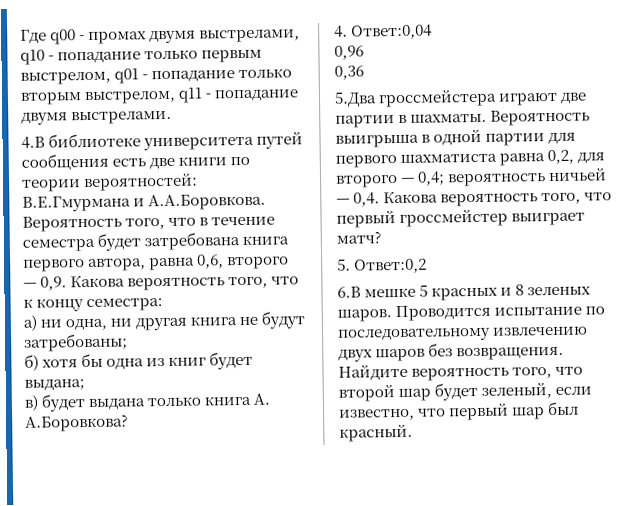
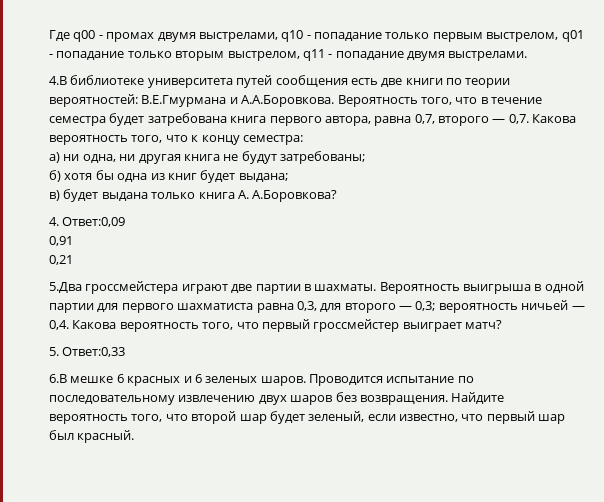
- 4.В библиотеке университета путей сообщения есть две книги по теории вероятностей: В.Е.Гмурмана и А.А.Боровкова. Вероятность того, что в течение семестра будет затребована книга первого автора, равна 0,6, второго — 0,9.
+ 4.В библиотеке университета путей сообщения есть две книги по теории вероятностей: В.Е.Гмурмана и А.А.Боровкова. Вероятность того, что в течение семестра будет затребована книга первого автора, равна 0,7, второго — 0,7.
- 4. Ответ:0,04
- 0,96
- 0,36
+ 4. Ответ:0,09
+ 0,91
+ 0,21
- Вероятность выигрыша в одной партии для первого шахматиста равна 0,2, для второго — 0,4; вероятность ничьей — 0,4.
+ Вероятность выигрыша в одной партии для первого шахматиста равна 0,3, для второго — 0,3; вероятность ничьей — 0,4.
- 5. Ответ:0,2
+ 5. Ответ:0,33
- 6.В мешке 5 красных и 8 зеленых шаров.
+ 6.В мешке 6 красных и 6 зеленых шаров.

